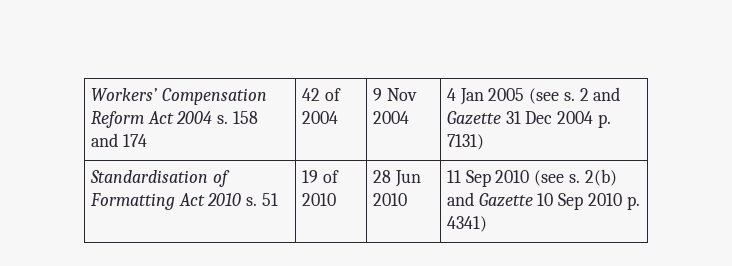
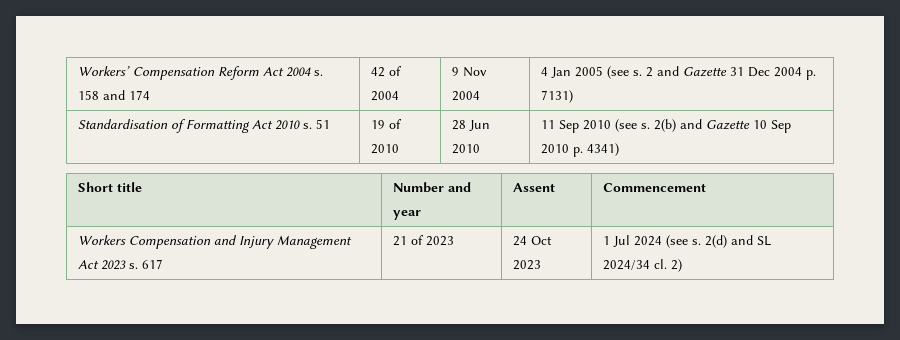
+ Short title | Number and year | Assent | Commencement
+ Workers Compensation and Injury Management Act 2023 s. 617 | 21 of 2023 | 24 Oct 2023 | 1 Jul 2024 (see s. 2(d) and SL 2024/34 cl. 2)

